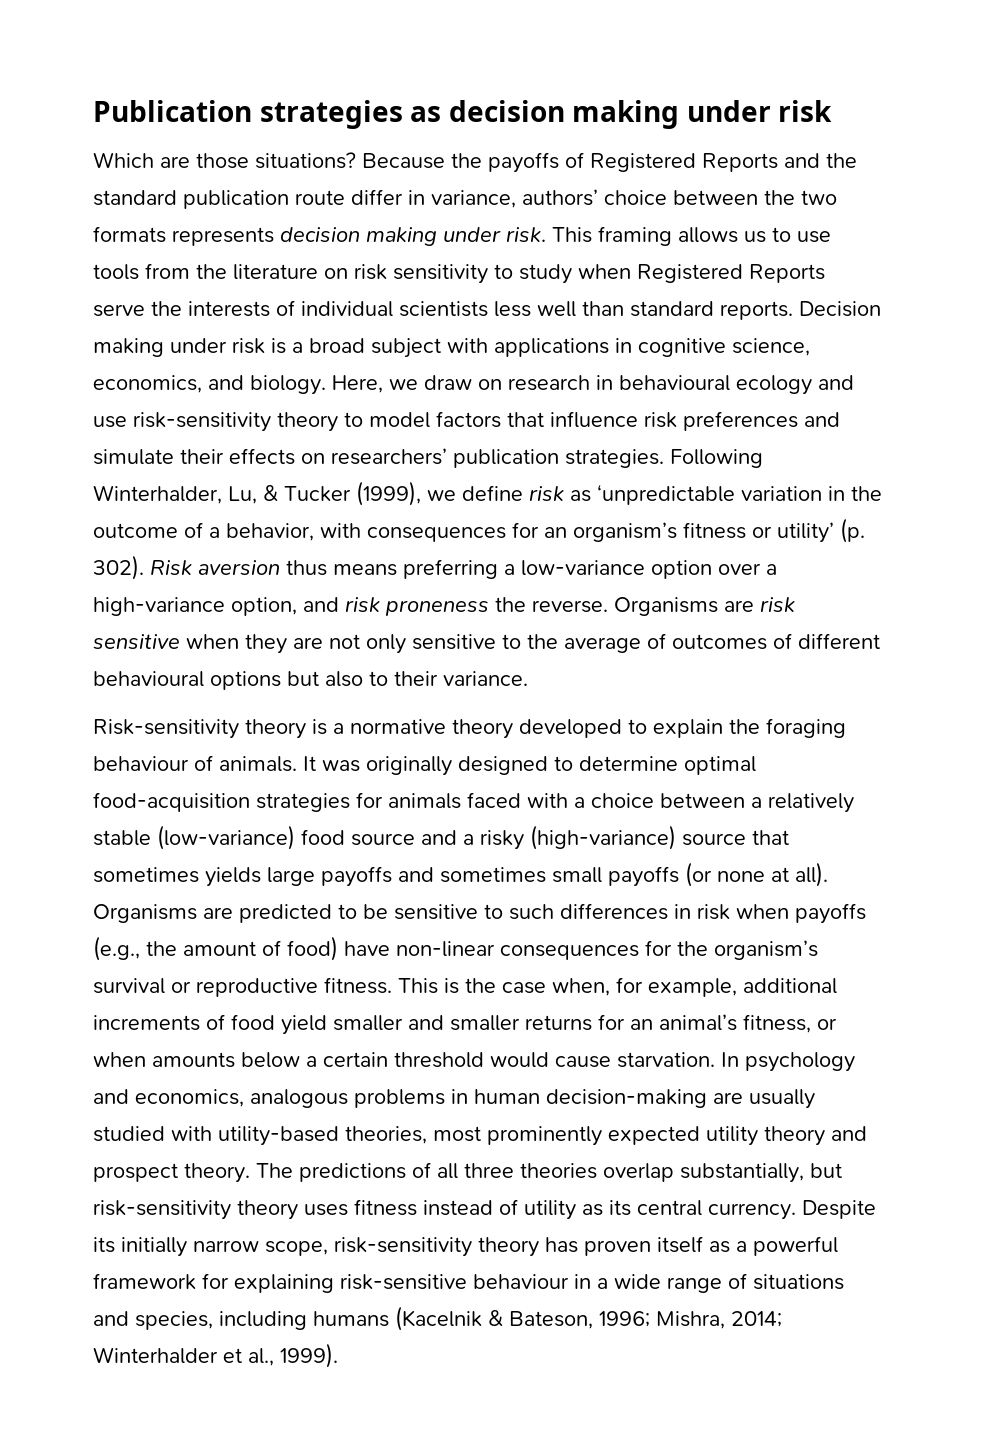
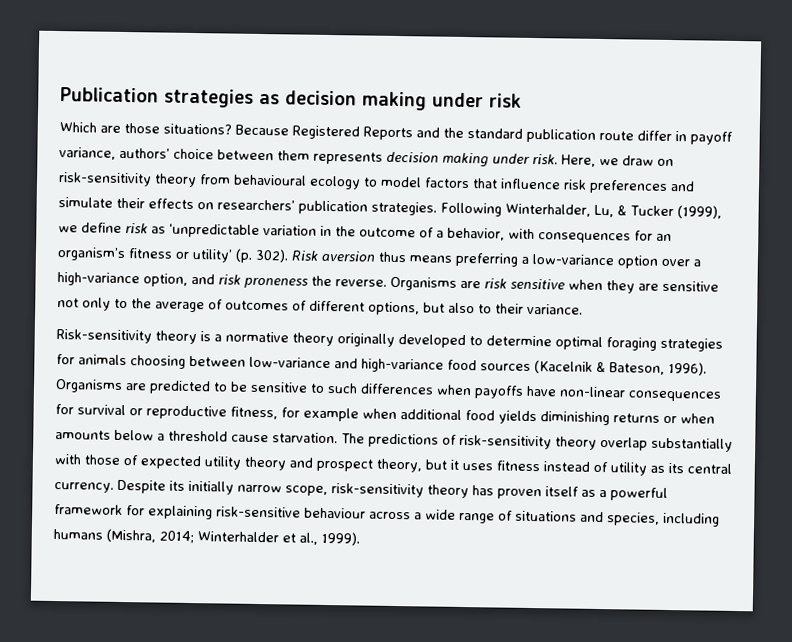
- Because the payoffs of Registered Reports and the standard publication route differ in variance, authors’ choice between the two formats represents decision making under risk.
+ Because Registered Reports and the standard publication route differ in payoff variance, authors’ choice between them represents decision making under risk.
- This framing allows us to use tools from the literature on risk sensitivity to study when Registered Reports serve the interests of individual scientists less well than standard reports. Decision making under risk is a broad subject with applications in cognitive science, economics, and biology. Here, we draw on research in behavioural ecology and use risk-sensitivity theory to model factors that influence risk preferences and simulate their effects on researchers’ publication strategies.
+ Here, we draw on risk-sensitivity theory from behavioural ecology to model factors that influence risk preferences and simulate their effects on researchers’ publication strategies.
- Organisms are risk sensitive when they are not only sensitive to the average of outcomes of different behavioural options but also to their variance.
+ Organisms are risk sensitive when they are sensitive not only to the average of outcomes of different options, but also to their variance.
- Risk-sensitivity theory is a normative theory developed to explain the foraging behaviour of animals. It was originally designed to determine optimal food-acquisition strategies for animals faced with a choice between a relatively stable (low-variance) food source and a risky (high-variance) source that sometimes yields large payoffs and sometimes small payoffs (or none at all).
+ Risk-sensitivity theory is a normative theory originally developed to determine optimal foraging strategies for animals choosing between low-variance and high-variance food sources (Kacelnik & Bateson, 1996).
- Organisms are predicted to be sensitive to such differences in risk when payoffs (e.g., the amount of food) have non-linear consequences for the organism’s survival or reproductive fitness. This is the case when, for example, additional increments of food yield smaller and smaller returns for an animal’s fitness, or when amounts below a certain threshold would cause starvation. In psychology and economics, analogous problems in human decision-making are usually studied with utility-based theories, most prominently expected utility theory and prospect theory. The predictions of all three theories overlap substantially, but risk-sensitivity theory uses fitness instead of utility as its central currency.
+ Organisms are predicted to be sensitive to such differences when payoffs have non-linear consequences for survival or reproductive fitness, for example when additional food yields diminishing returns or when amounts below a threshold cause starvation. The predictions of risk-sensitivity theory overlap substantially with those of expected utility theory and prospect theory, but it uses fitness instead of utility as its central currency.
- Despite its initially narrow scope, risk-sensitivity theory has proven itself as a powerful framework for explaining risk-sensitive behaviour in a wide range of situations and species, including humans (Kacelnik & Bateson, 1996; Mishra, 2014; Winterhalder et al., 1999).
+ Despite its initially narrow scope, risk-sensitivity theory has proven itself as a powerful framework for explaining risk-sensitive behaviour across a wide range of situations and species, including humans (Mishra, 2014; Winterhalder et al., 1999).

